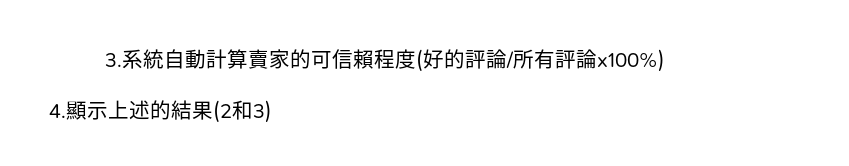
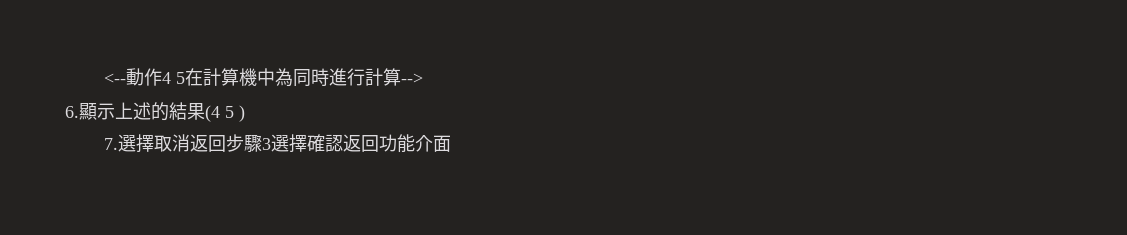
- 3.系統自動計算賣家的可信賴程度(好的評論/所有評論x100%)
- 4.顯示上述的結果(2和3)
+ <--動作4 5在計算機中為同時進行計算-->
+ 6.顯示上述的結果(4 5 )
+ 7.選擇取消返回步驟3選擇確認返回功能介面

